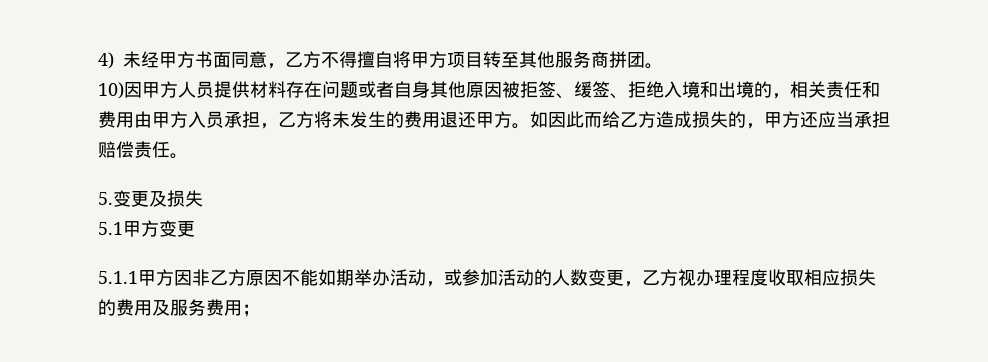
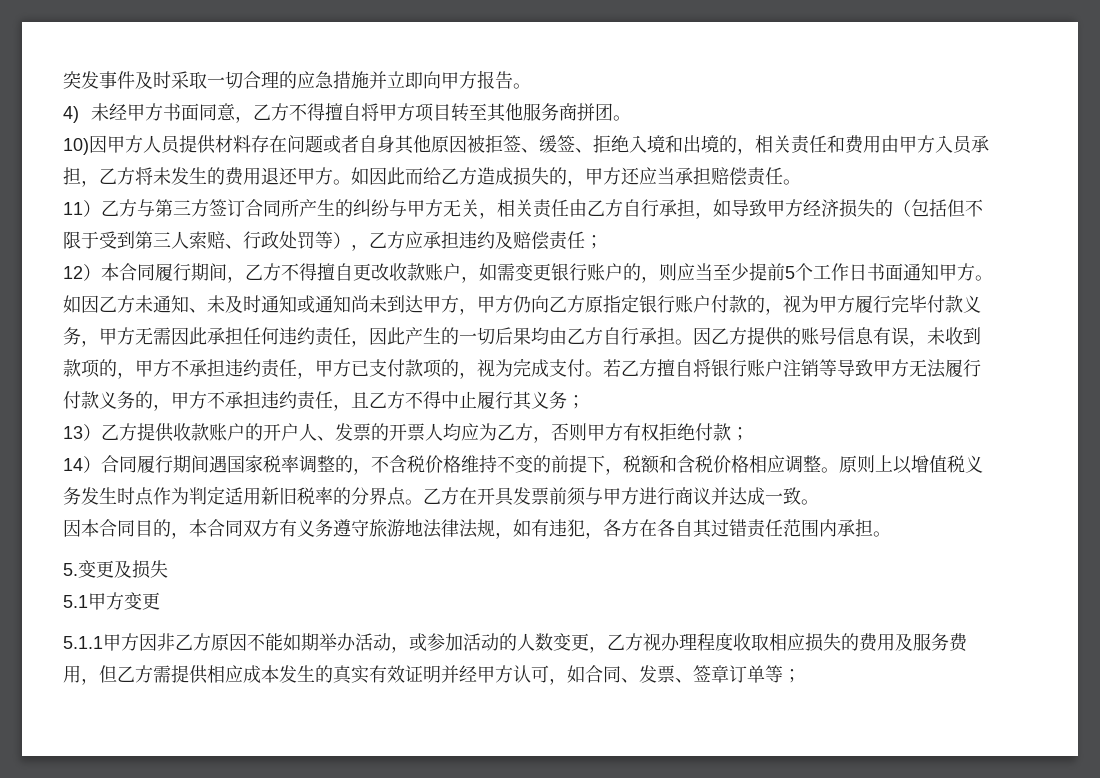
+ 突发事件及时采取一切合理的应急措施并立即向甲方报告。
+ 11）乙方与第三方签订合同所产生的纠纷与甲方无关，相关责任由乙方自行承担，如导致甲方经济损失的（包括但不限于受到第三人索赔、行政处罚等），乙方应承担违约及赔偿责任；
+ 12）本合同履行期间，乙方不得擅自更改收款账户，如需变更银行账户的，则应当至少提前5个工作日书面通知甲方。如因乙方未通知、未及时通知或通知尚未到达甲方，甲方仍向乙方原指定银行账户付款的，视为甲方履行完毕付款义务，甲方无需因此承担任何违约责任，因此产生的一切后果均由乙方自行承担。因乙方提供的账号信息有误，未收到款项的，甲方不承担违约责任，甲方已支付款项的，视为完成支付。若乙方擅自将银行账户注销等导致甲方无法履行付款义务的，甲方不承担违约责任，且乙方不得中止履行其义务；
+ 13）乙方提供收款账户的开户人、发票的开票人均应为乙方，否则甲方有权拒绝付款；
+ 14）合同履行期间遇国家税率调整的，不含税价格维持不变的前提下，税额和含税价格相应调整。原则上以增值税义务发生时点作为判定适用新旧税率的分界点。乙方在开具发票前须与甲方进行商议并达成一致。
+ 因本合同目的，本合同双方有义务遵守旅游地法律法规，如有违犯，各方在各自其过错责任范围内承担。
- 5.1.1甲方因非乙方原因不能如期举办活动，或参加活动的人数变更，乙方视办理程度收取相应损失的费用及服务费用；
+ 5.1.1甲方因非乙方原因不能如期举办活动，或参加活动的人数变更，乙方视办理程度收取相应损失的费用及服务费用，但乙方需提供相应成本发生的真实有效证明并经甲方认可，如合同、发票、签章订单等；

